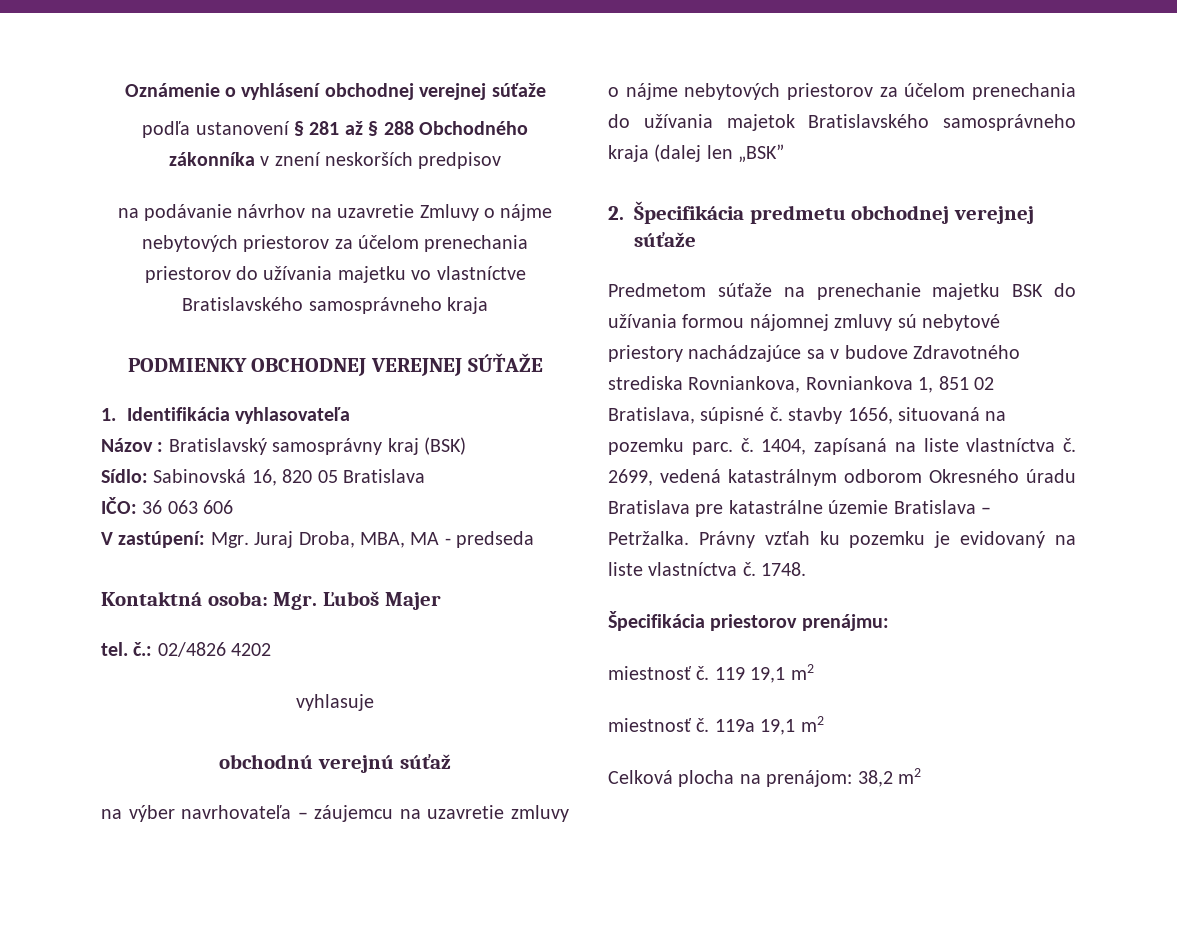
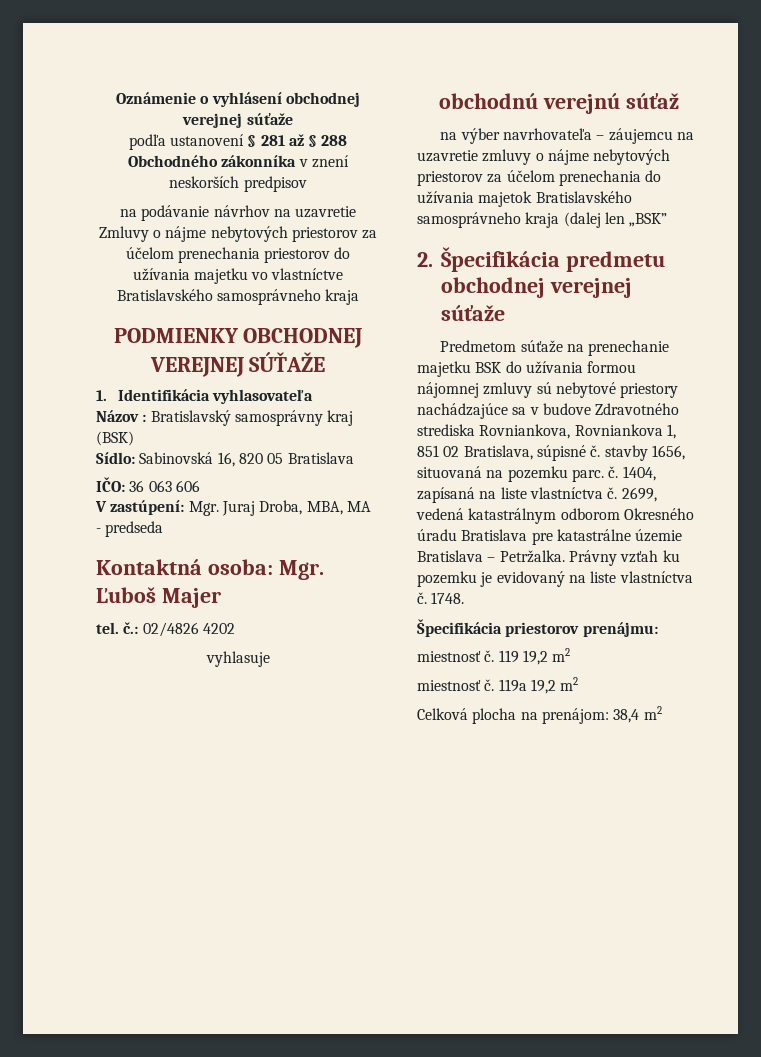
- 119 19,1 m2
+ 119 19,2 m2
- 119a 19,1 m2
+ 119a 19,2 m2
- Celková plocha na prenájom: 38,2 m2
+ Celková plocha na prenájom: 38,4 m2

